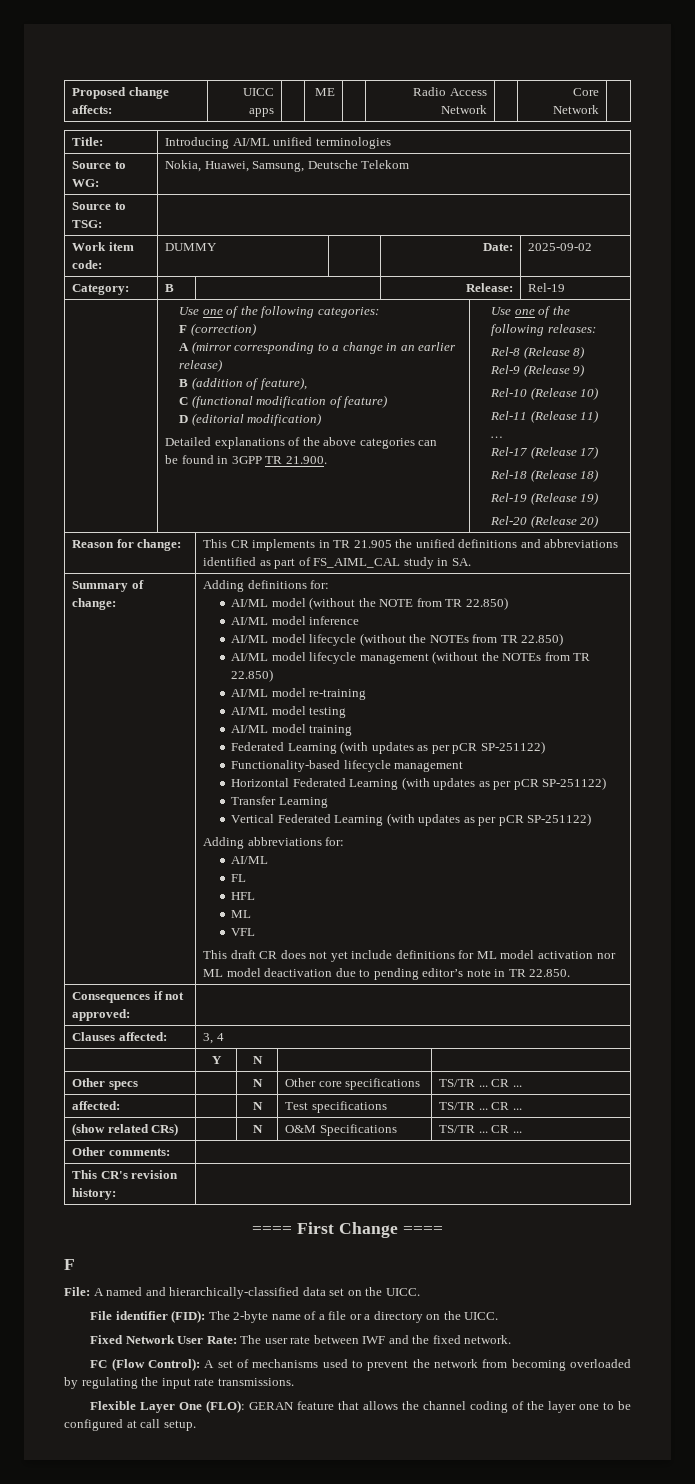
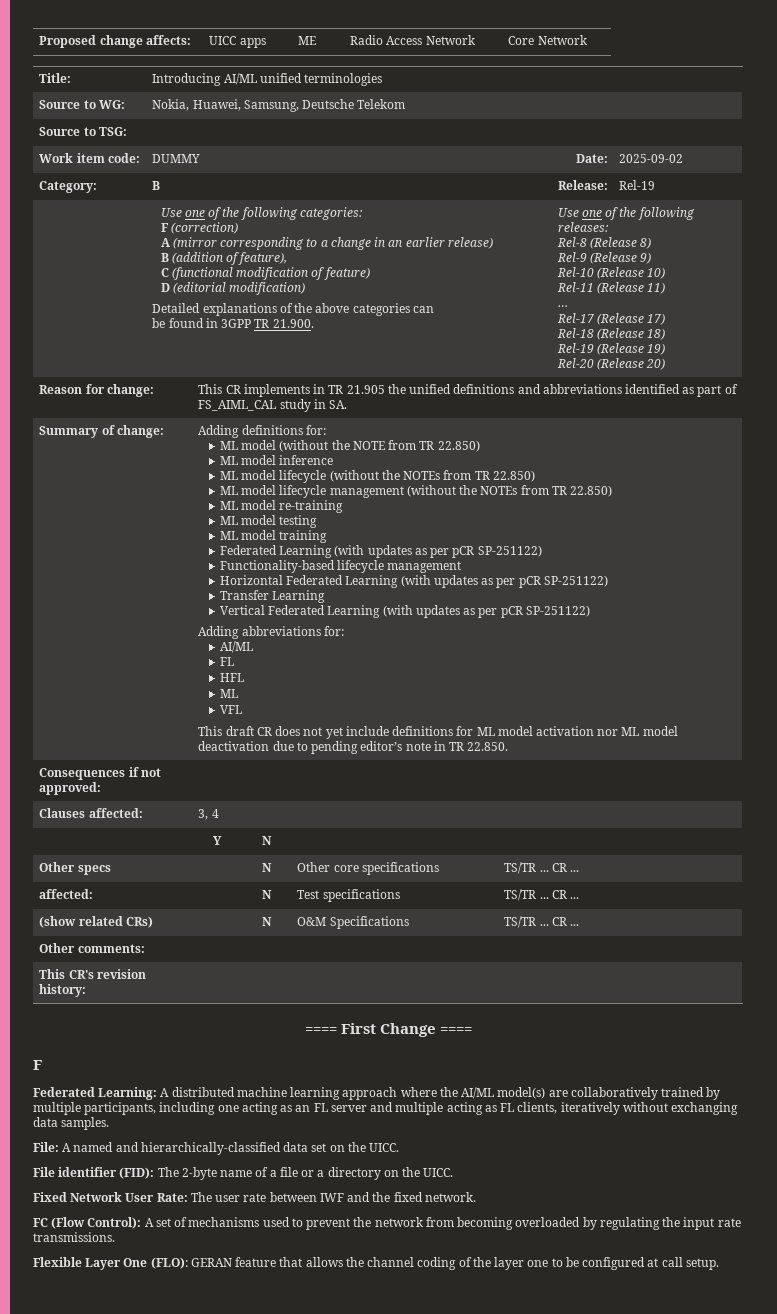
- AI/ML model (without the NOTE from TR 22.850)
+ ML model (without the NOTE from TR 22.850)
- AI/ML model inference
+ ML model inference
- AI/ML model lifecycle (without the NOTEs from TR 22.850)
+ ML model lifecycle (without the NOTEs from TR 22.850)
- AI/ML model lifecycle management (without the NOTEs from TR 22.850)
+ ML model lifecycle management (without the NOTEs from TR 22.850)
- AI/ML model re-training
+ ML model re-training
- AI/ML model testing
+ ML model testing
- AI/ML model training
+ ML model training
+ Federated Learning: A distributed machine learning approach where the AI/ML model(s) are collaboratively trained by multiple participants, including one acting as an FL server and multiple acting as FL clients, iteratively without exchanging data samples.

